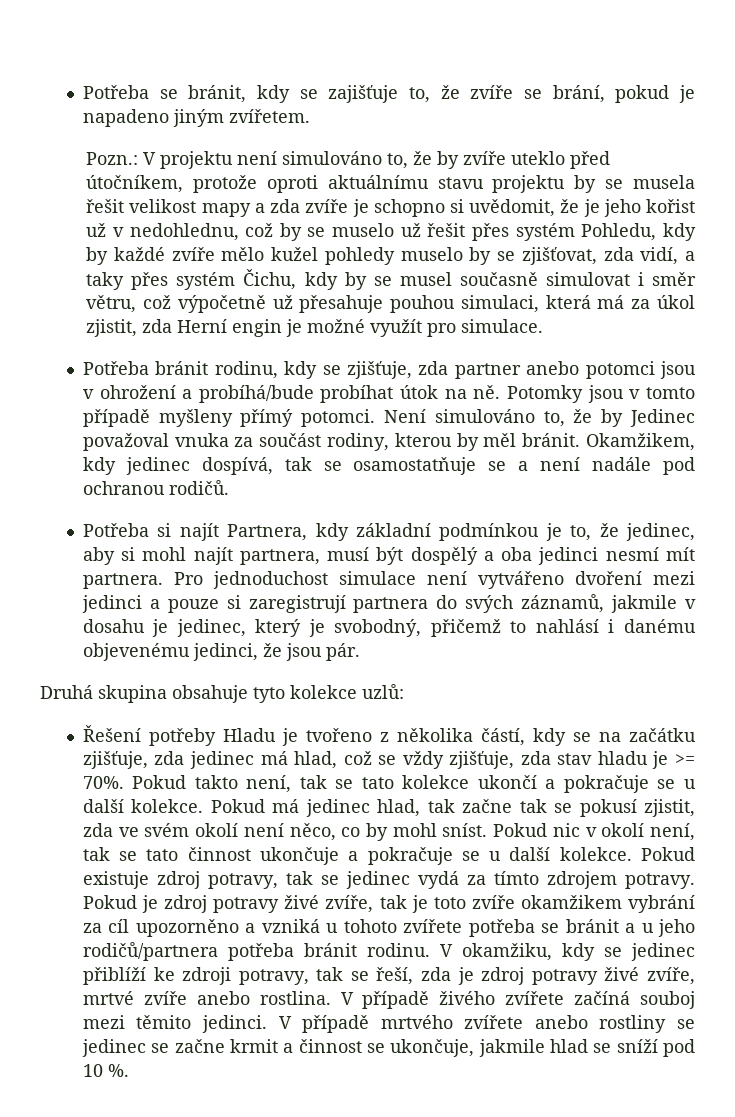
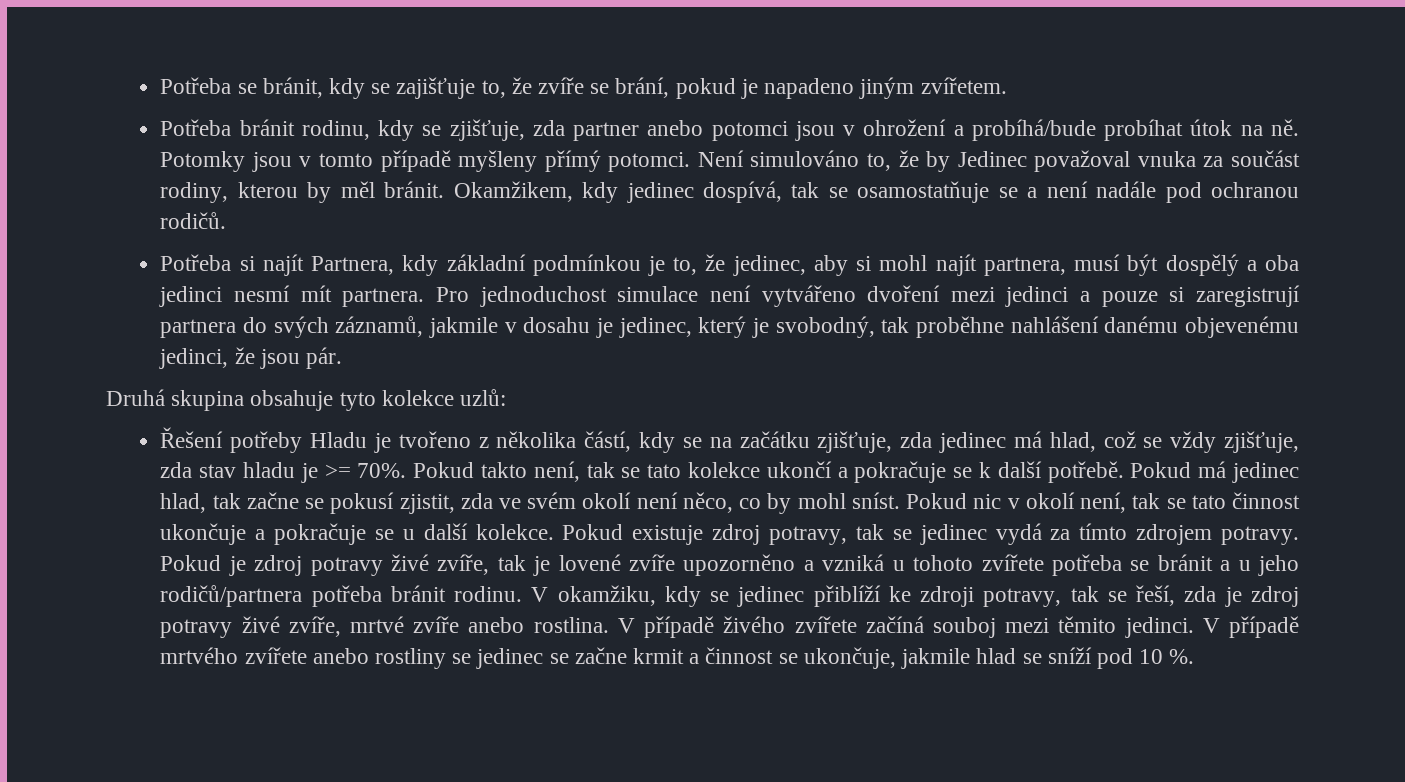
- Pozn.: V projektu není simulováno to, že by zvíře uteklo před útočníkem, protože oproti aktuálnímu stavu projektu by se musela řešit velikost mapy a zda zvíře je schopno si uvědomit, že je jeho kořist už v nedohlednu, což by se muselo už řešit přes systém Pohledu, kdy by každé zvíře mělo kužel pohledy muselo by se zjišťovat, zda vidí, a taky přes systém Čichu, kdy by se musel současně simulovat i směr větru, což výpočetně už přesahuje pouhou simulaci, která má za úkol zjistit, zda Herní engin je možné využít pro simulace.
- Pro jednoduchost simulace není vytvářeno dvoření mezi jedinci a pouze si zaregistrují partnera do svých záznamů, jakmile v dosahu je jedinec, který je svobodný, přičemž to nahlásí i danému objevenému jedinci, že jsou pár.
+ Pro jednoduchost simulace není vytvářeno dvoření mezi jedinci a pouze si zaregistrují partnera do svých záznamů, jakmile v dosahu je jedinec, který je svobodný, tak proběhne nahlášení danému objevenému jedinci, že jsou pár.
- Pokud takto není, tak se tato kolekce ukončí a pokračuje se u další kolekce.
+ Pokud takto není, tak se tato kolekce ukončí a pokračuje se k další potřebě.
- Pokud má jedinec hlad, tak začne tak se pokusí zjistit, zda ve svém okolí není něco, co by mohl sníst.
+ Pokud má jedinec hlad, tak začne se pokusí zjistit, zda ve svém okolí není něco, co by mohl sníst.
- Pokud je zdroj potravy živé zvíře, tak je toto zvíře okamžikem vybrání za cíl upozorněno a vzniká u tohoto zvířete potřeba se bránit a u jeho rodičů/partnera potřeba bránit rodinu.
+ Pokud je zdroj potravy živé zvíře, tak je lovené zvíře upozorněno a vzniká u tohoto zvířete potřeba se bránit a u jeho rodičů/partnera potřeba bránit rodinu.

